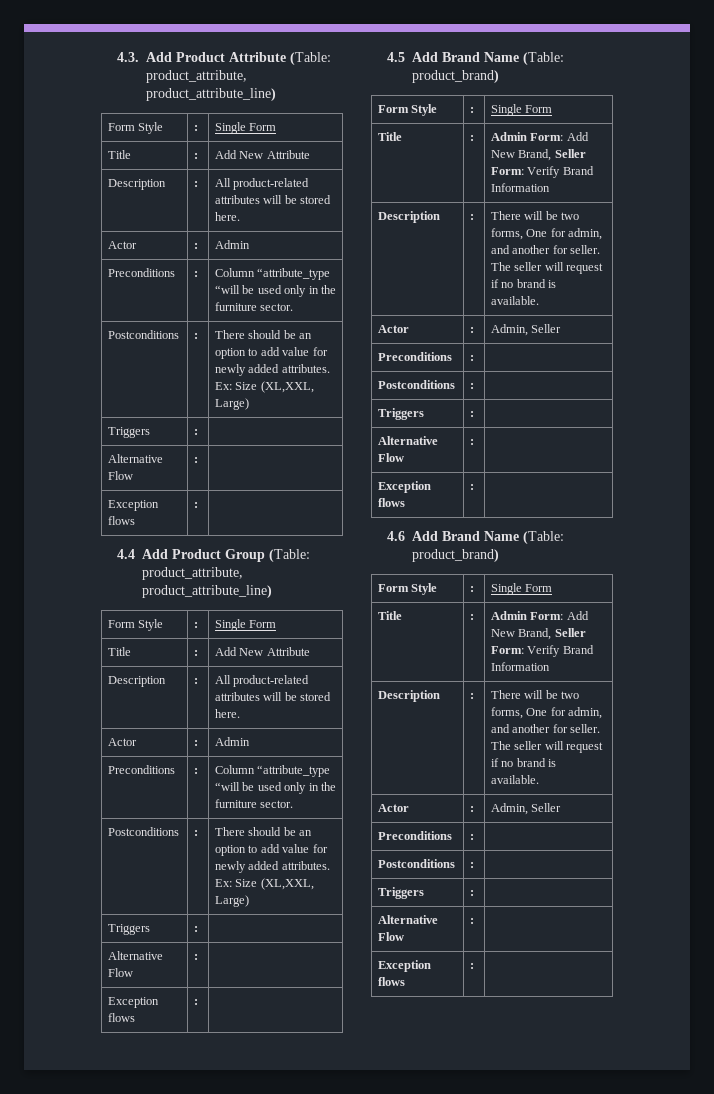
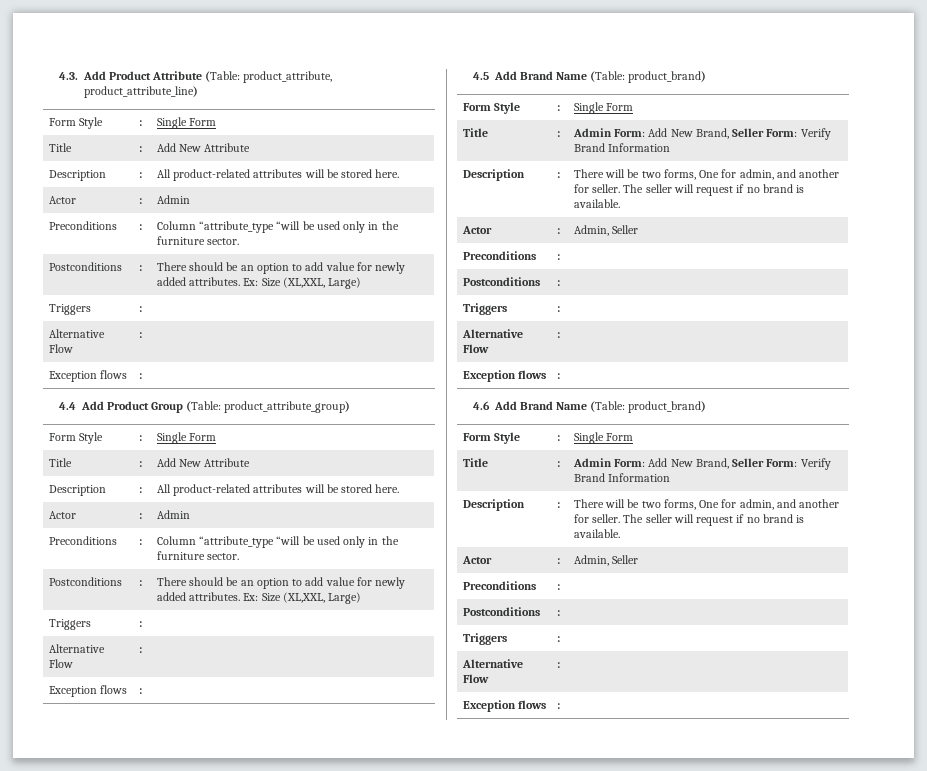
- 4.4 Add Product Group (Table: product_attribute, product_attribute_line)
+ 4.4 Add Product Group (Table: product_attribute_group)

